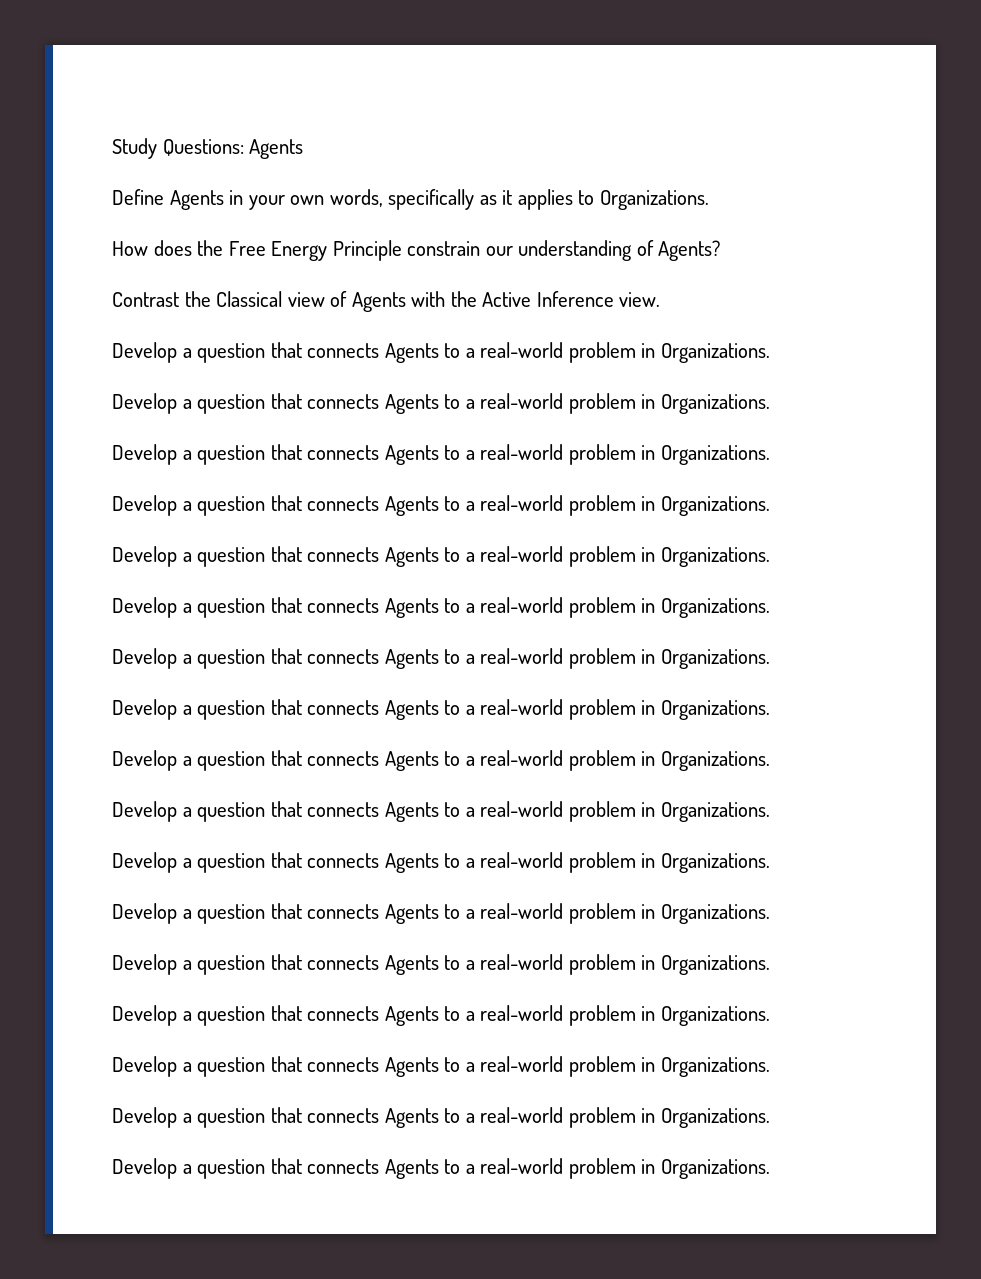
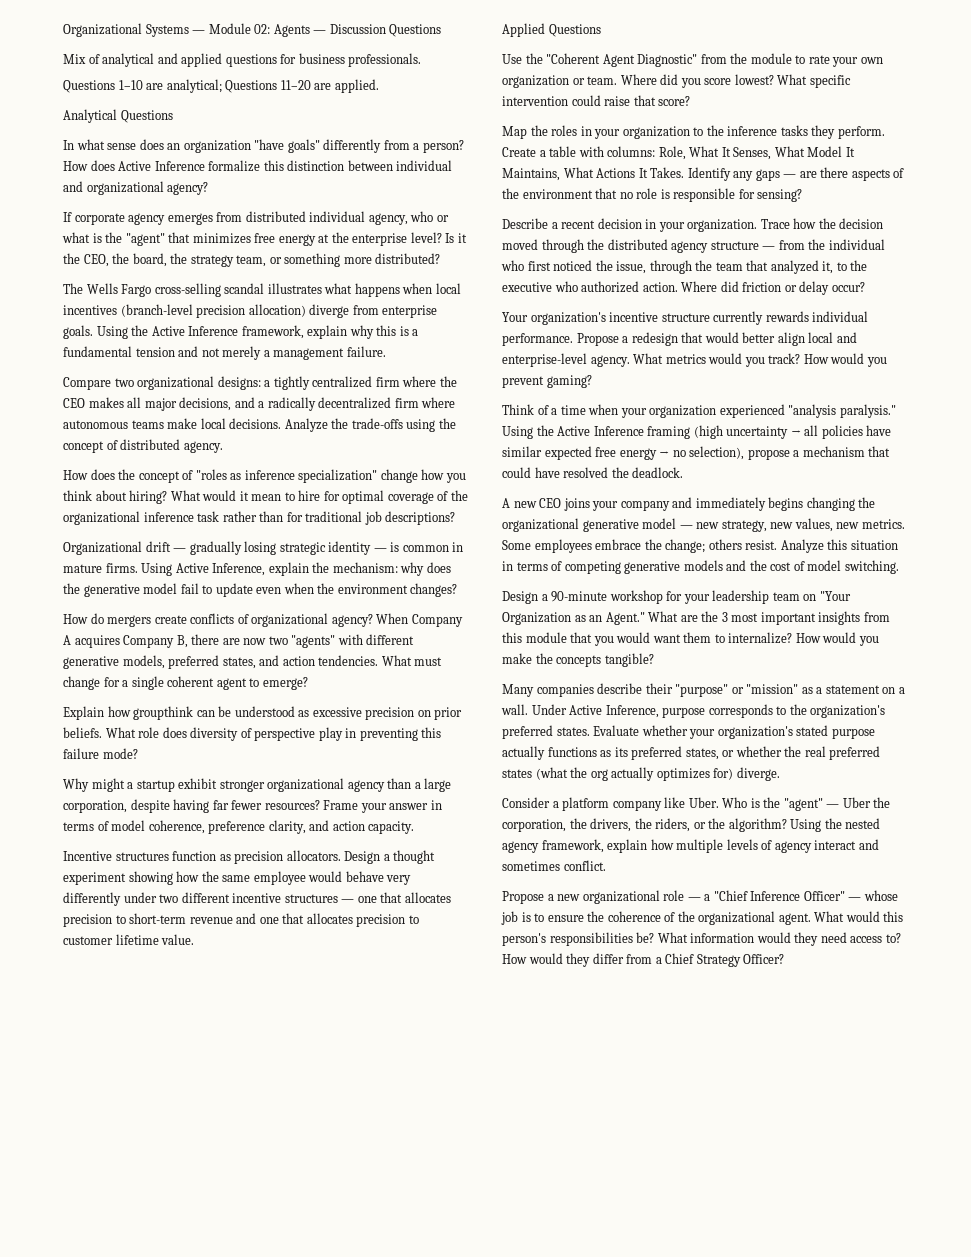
- Study Questions: Agents
- Define Agents in your own words, specifically as it applies to Organizations.
- How does the Free Energy Principle constrain our understanding of Agents?
- Contrast the Classical view of Agents with the Active Inference view.
- Develop a question that connects Agents to a real-world problem in Organizations.
- Develop a question that connects Agents to a real-world problem in Organizations.
- Develop a question that connects Agents to a real-world problem in Organizations.
- Develop a question that connects Agents to a real-world problem in Organizations.
- Develop a question that connects Agents to a real-world problem in Organizations.
- Develop a question that connects Agents to a real-world problem in Organizations.
- Develop a question that connects Agents to a real-world problem in Organizations.
- Develop a question that connects Agents to a real-world problem in Organizations.
- Develop a question that connects Agents to a real-world problem in Organizations.
- Develop a question that connects Agents to a real-world problem in Organizations.
- Develop a question that connects Agents to a real-world problem in Organizations.
- Develop a question that connects Agents to a real-world problem in Organizations.
- Develop a question that connects Agents to a real-world problem in Organizations.
- Develop a question that connects Agents to a real-world problem in Organizations.
- Develop a question that connects Agents to a real-world problem in Organizations.
- Develop a question that connects Agents to a real-world problem in Organizations.
- Develop a question that connects Agents to a real-world problem in Organizations.
+ Organizational Systems — Module 02: Agents — Discussion Questions
+ Mix of analytical and applied questions for business professionals.
+ Questions 1–10 are analytical; Questions 11–20 are applied.
+ Analytical Questions
+ In what sense does an organization "have goals" differently from a person? How does Active Inference formalize this distinction between individual and organizational agency?
+ If corporate agency emerges from distributed individual agency, who or what is the "agent" that minimizes free energy at the enterprise level? Is it the CEO, the board, the strategy team, or something more distributed?
+ The Wells Fargo cross-selling scandal illustrates what happens when local incentives (branch-level precision allocation) diverge from enterprise goals. Using the Active Inference framework, explain why this is a fundamental tension and not merely a management failure.
+ Compare two organizational designs: a tightly centralized firm where the CEO makes all major decisions, and a radically decentralized firm where autonomous teams make local decisions. Analyze the trade-offs using the concept of distributed agency.
+ How does the concept of "roles as inference specialization" change how you think about hiring? What would it mean to hire for optimal coverage of the organizational inference task rather than for traditional job descriptions?
+ Organizational drift — gradually losing strategic identity — is common in mature firms. Using Active Inference, explain the mechanism: why does the generative model fail to update even when the environment changes?
+ How do mergers create conflicts of organizational agency? When Company A acquires Company B, there are now two "agents" with different generative models, preferred states, and action tendencies. What must change for a single coherent agent to emerge?
+ Explain how groupthink can be understood as excessive precision on prior beliefs. What role does diversity of perspective play in preventing this failure mode?
+ Why might a startup exhibit stronger organizational agency than a large corporation, despite having far fewer resources? Frame your answer in terms of model coherence, preference clarity, and action capacity.
+ Incentive structures function as precision allocators. Design a thought experiment showing how the same employee would behave very differently under two different incentive structures — one that allocates precision to short-term revenue and one that allocates precision to customer lifetime value.
+ Applied Questions
+ Use the "Coherent Agent Diagnostic" from the module to rate your own organization or team. Where did you score lowest? What specific intervention could raise that score?
+ Map the roles in your organization to the inference tasks they perform. Create a table with columns: Role, What It Senses, What Model It Maintains, What Actions It Takes. Identify any gaps — are there aspects of the environment that no role is responsible for sensing?
+ Describe a recent decision in your organization. Trace how the decision moved through the distributed agency structure — from the individual who first noticed the issue, through the team that analyzed it, to the executive who authorized action. Where did friction or delay occur?
+ Your organization's incentive structure currently rewards individual performance. Propose a redesign that would better align local and enterprise-level agency. What metrics would you track? How would you prevent gaming?
+ Think of a time when your organization experienced "analysis paralysis." Using the Active Inference framing (high uncertainty → all policies have similar expected free energy → no selection), propose a mechanism that could have resolved the deadlock.
+ A new CEO joins your company and immediately begins changing the organizational generative model — new strategy, new values, new metrics. Some employees embrace the change; others resist. Analyze this situation in terms of competing generative models and the cost of model switching.
+ Design a 90-minute workshop for your leadership team on "Your Organization as an Agent." What are the 3 most important insights from this module that you would want them to internalize? How would you make the concepts tangible?
+ Many companies describe their "purpose" or "mission" as a statement on a wall. Under Active Inference, purpose corresponds to the organization's preferred states. Evaluate whether your organization's stated purpose actually functions as its preferred states, or whether the real preferred states (what the org actually optimizes for) diverge.
+ Consider a platform company like Uber. Who is the "agent" — Uber the corporation, the drivers, the riders, or the algorithm? Using the nested agency framework, explain how multiple levels of agency interact and sometimes conflict.
+ Propose a new organizational role — a "Chief Inference Officer" — whose job is to ensure the coherence of the organizational agent. What would this person's responsibilities be? What information would they need access to? How would they differ from a Chief Strategy Officer?

